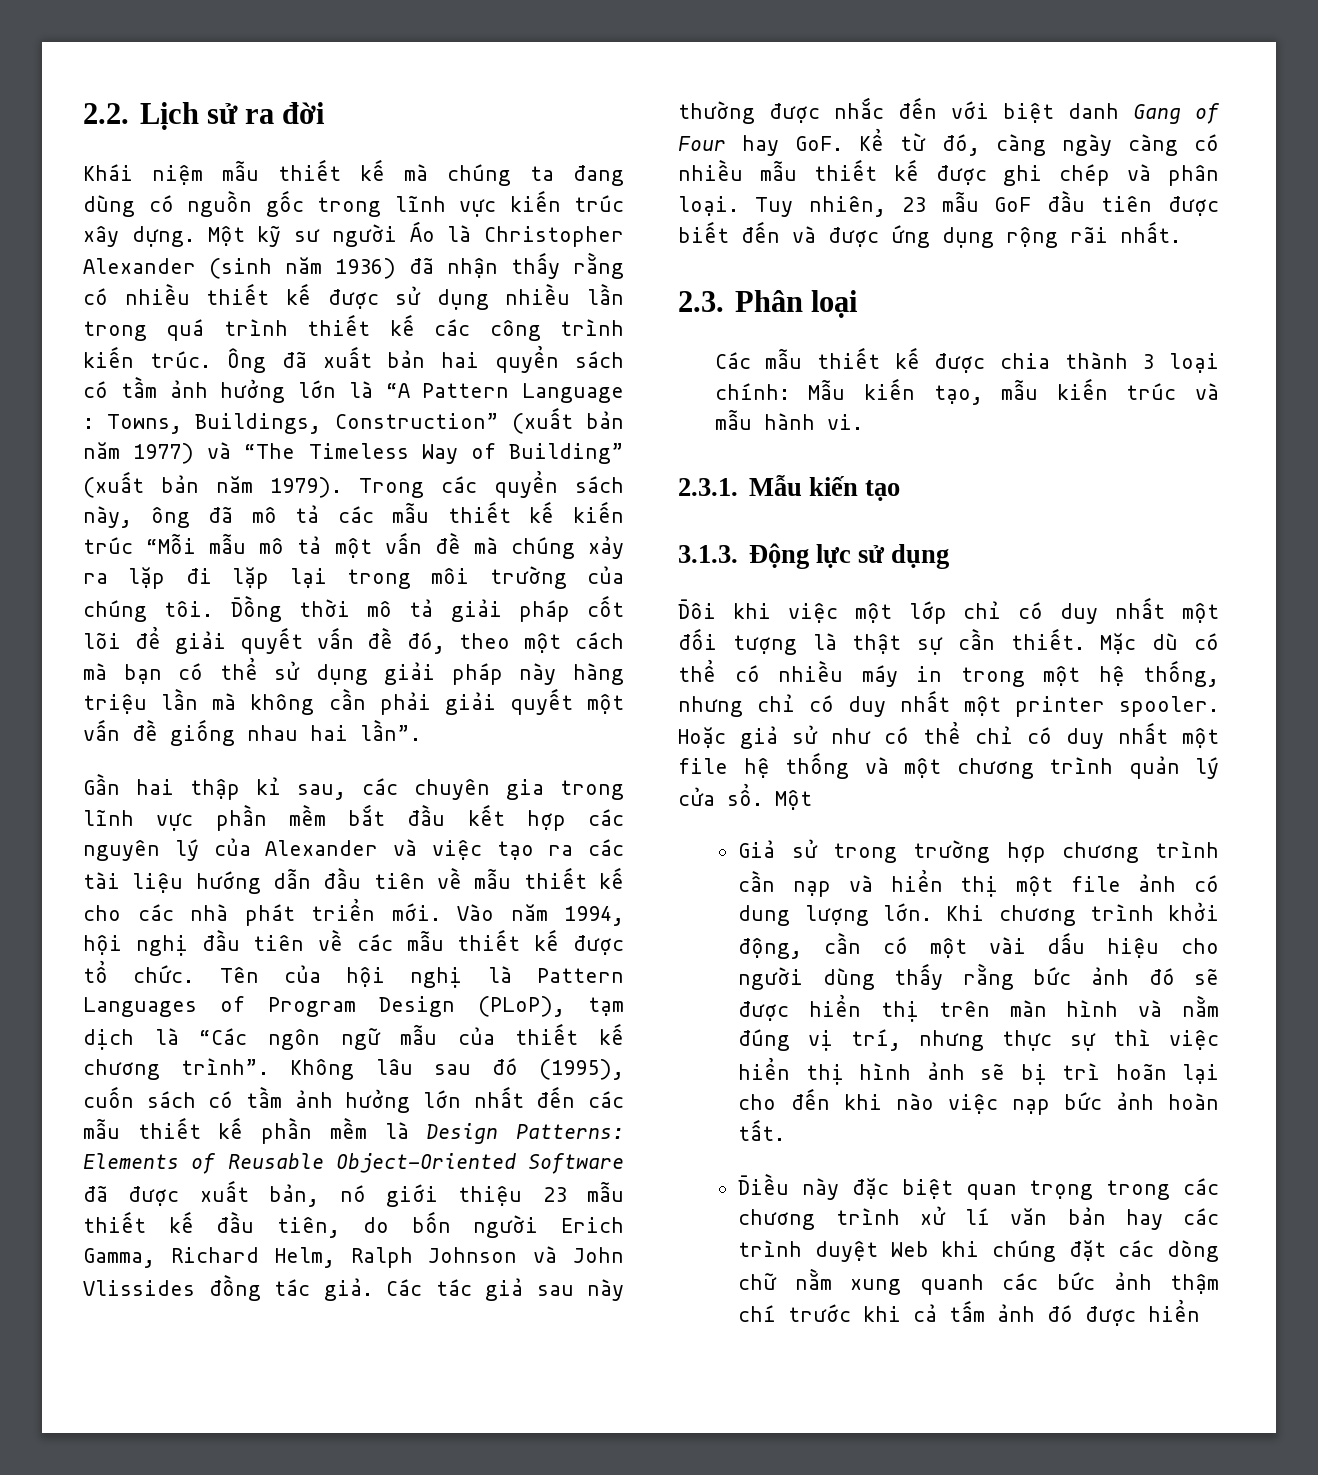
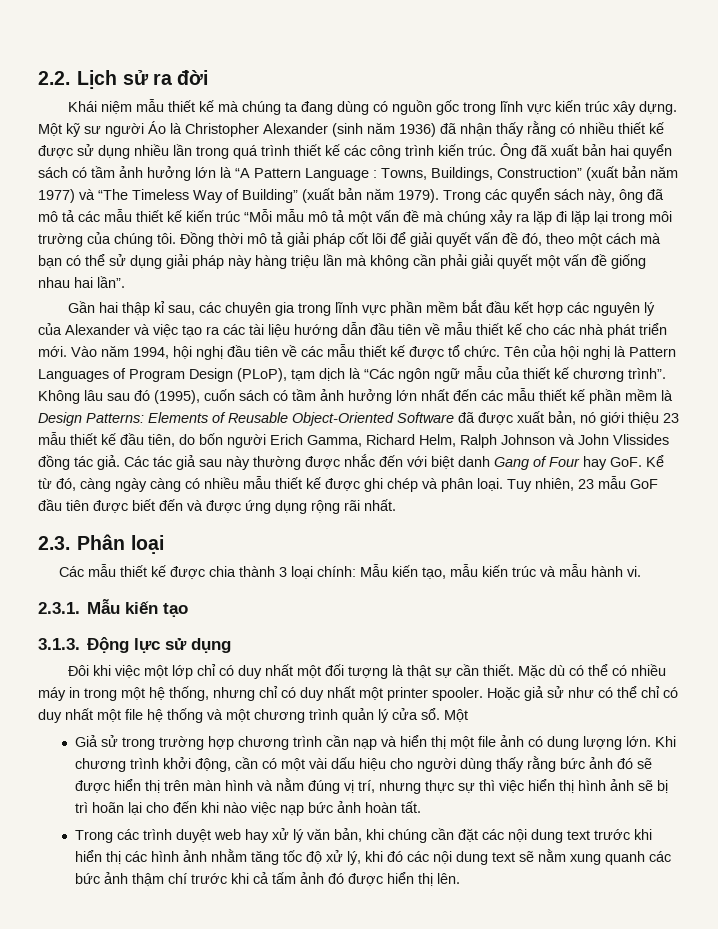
- Điều này đặc biệt quan trọng trong các chương trình xử lí văn bản hay các trình duyệt Web khi chúng đặt các dòng chữ nằm xung quanh các bức ảnh thậm chí trước khi cả tấm ảnh đó được hiển
+ Trong các trình duyệt web hay xử lý văn bản, khi chúng cần đặt các nội dung text trước khi hiển thị các hình ảnh nhằm tăng tốc độ xử lý, khi đó các nội dung text sẽ nằm xung quanh các bức ảnh thậm chí trước khi cả tấm ảnh đó được hiển thị lên.

